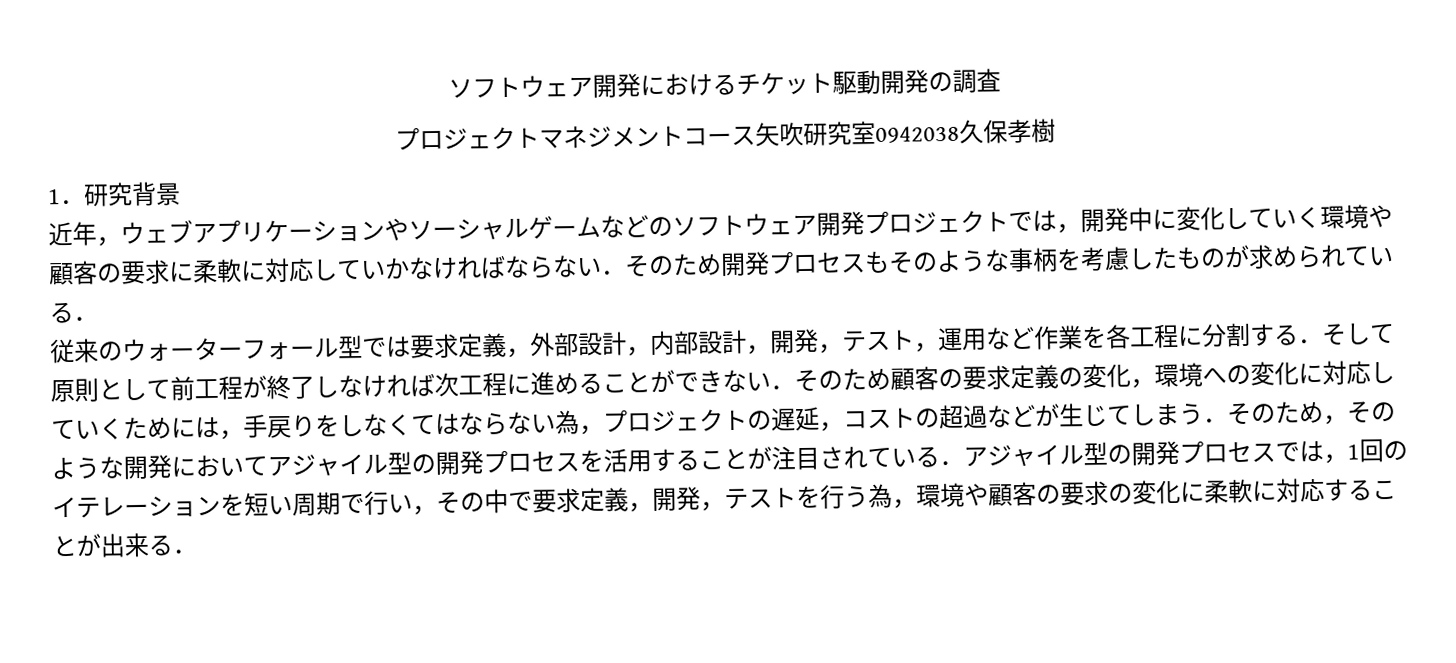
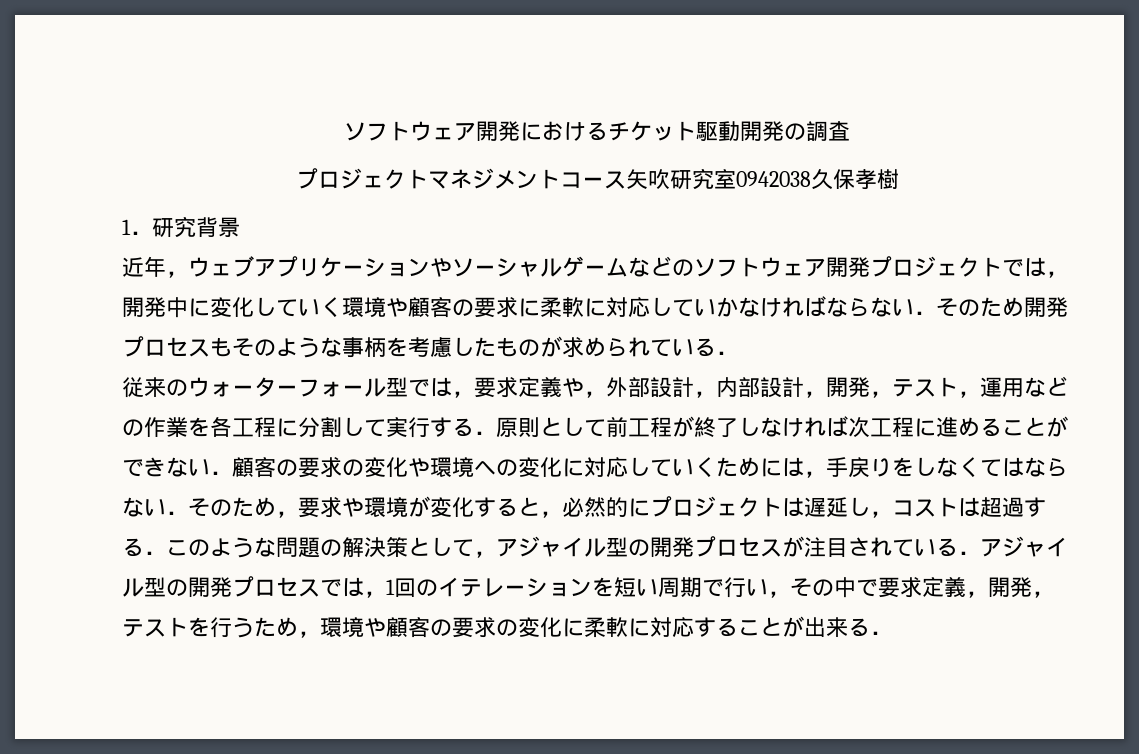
- 従来のウォーターフォール型では要求定義，外部設計，内部設計，開発，テスト，運用など作業を各工程に分割する．そして原則として前工程が終了しなければ次工程に進めることができない．そのため顧客の要求定義の変化，環境への変化に対応していくためには，手戻りをしなくてはならない為，プロジェクトの遅延，コストの超過などが生じてしまう．そのため，そのような開発においてアジャイル型の開発プロセスを活用することが注目されている．アジャイル型の開発プロセスでは，1回のイテレーションを短い周期で行い，その中で要求定義，開発，テストを行う為，環境や顧客の要求の変化に柔軟に対応することが出来る．
+ 従来のウォーターフォール型では，要求定義や，外部設計，内部設計，開発，テスト，運用などの作業を各工程に分割して実行する．原則として前工程が終了しなければ次工程に進めることができない．顧客の要求の変化や環境への変化に対応していくためには，手戻りをしなくてはならない．そのため，要求や環境が変化すると，必然的にプロジェクトは遅延し，コストは超過する．このような問題の解決策として，アジャイル型の開発プロセスが注目されている．アジャイル型の開発プロセスでは，1回のイテレーションを短い周期で行い，その中で要求定義，開発，テストを行うため，環境や顧客の要求の変化に柔軟に対応することが出来る．

